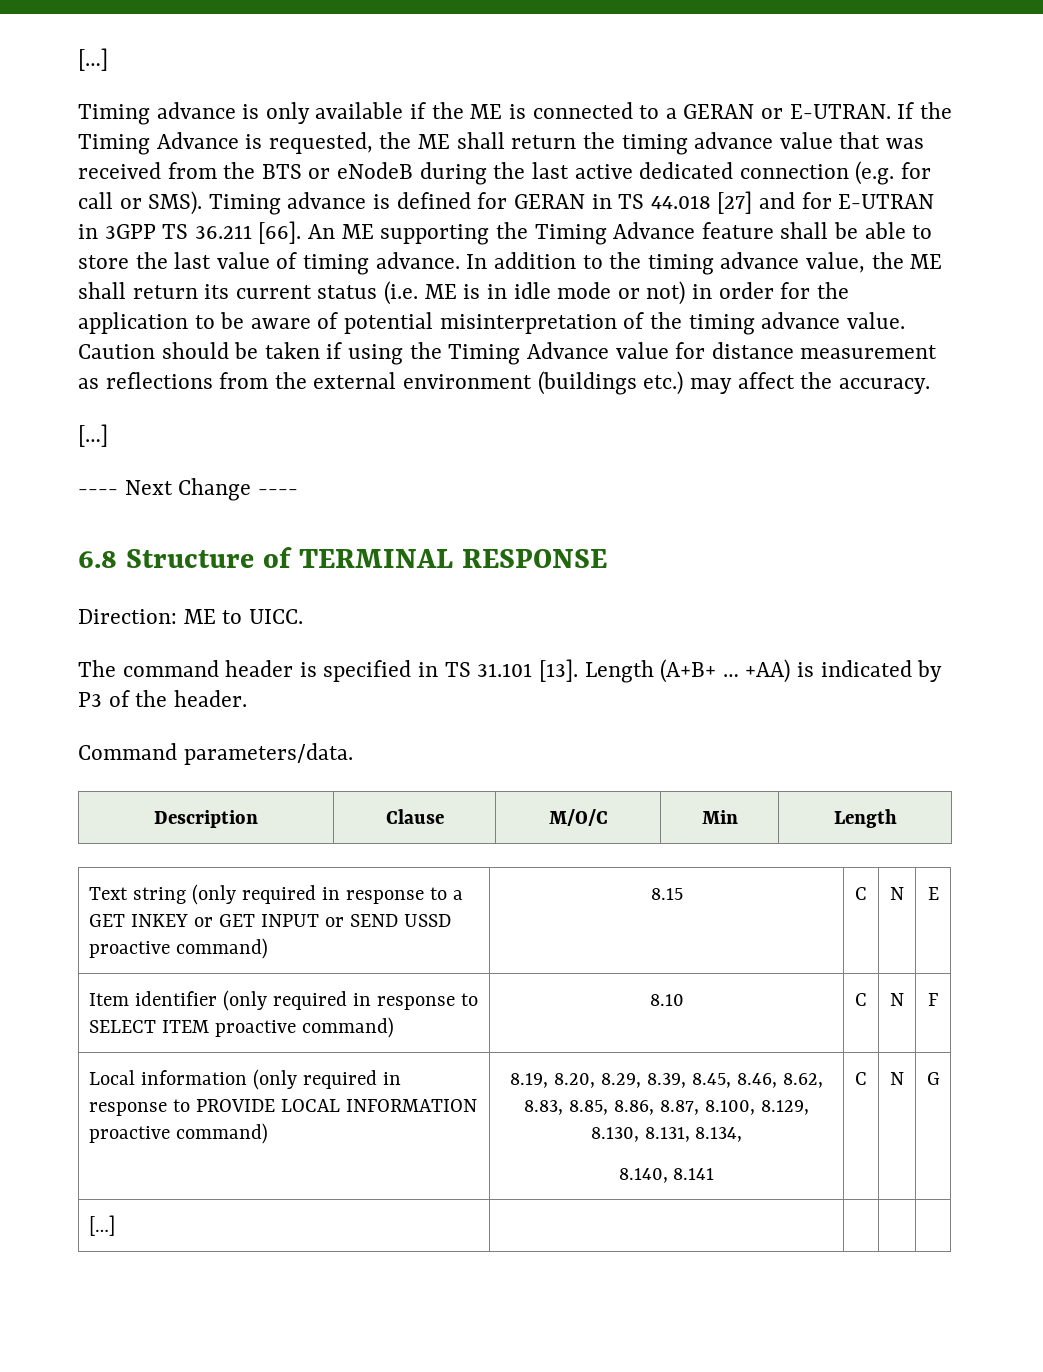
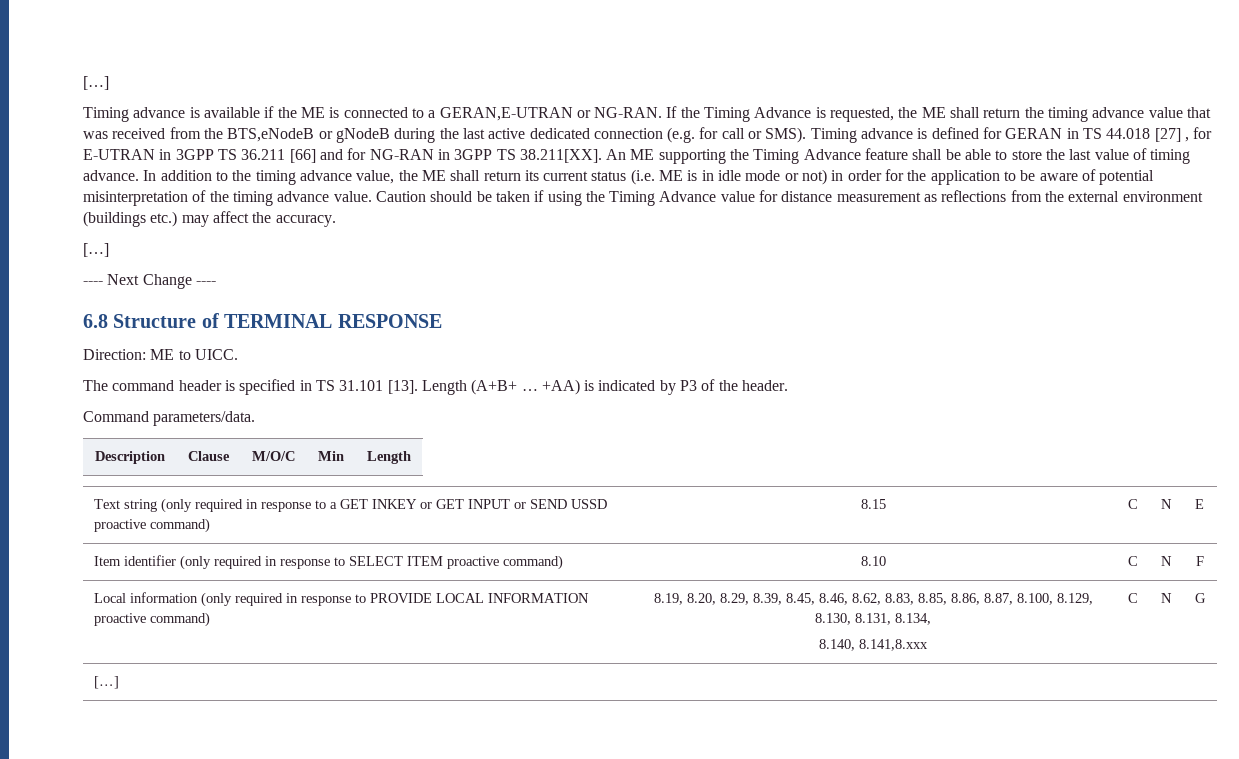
- Timing advance is only available if the ME is connected to a GERAN or E-UTRAN.
+ Timing advance is available if the ME is connected to a GERAN,E-UTRAN or NG-RAN.
- If the Timing Advance is requested, the ME shall return the timing advance value that was received from the BTS or eNodeB during the last active dedicated connection (e.g. for call or SMS).
+ If the Timing Advance is requested, the ME shall return the timing advance value that was received from the BTS,eNodeB or gNodeB during the last active dedicated connection (e.g. for call or SMS).
- Timing advance is defined for GERAN in TS 44.018 [27] and for E-UTRAN in 3GPP TS 36.211 [66]. An ME supporting the Timing Advance feature shall be able to store the last value of timing advance.
+ Timing advance is defined for GERAN in TS 44.018 [27] , for E-UTRAN in 3GPP TS 36.211 [66] and for NG-RAN in 3GPP TS 38.211[XX]. An ME supporting the Timing Advance feature shall be able to store the last value of timing advance.
  Local information (only required in response to PROVIDE LOCAL INFORMATION proactive command) | 8.19, 8.20, 8.29, 8.39, 8.45, 8.46, 8.62, 8.83, 8.85, 8.86, 8.87, 8.100, 8.129, 8.130, 8.131, 8.134,
- 8.140, 8.141 | C | N | G
+ 8.140, 8.141,8.xxx | C | N | G

